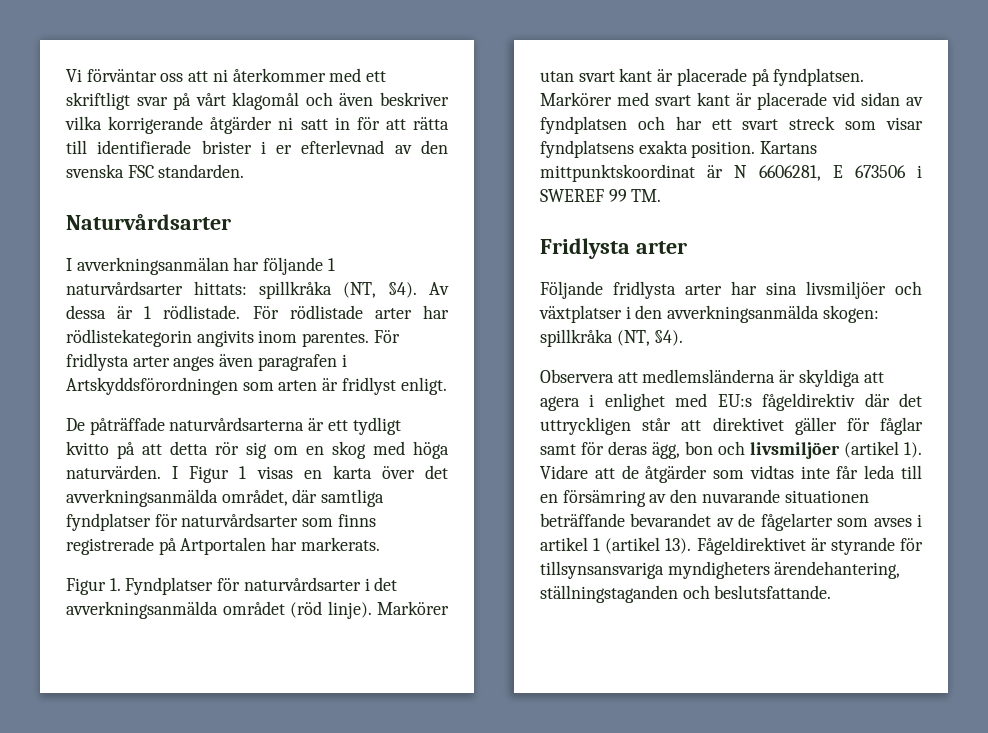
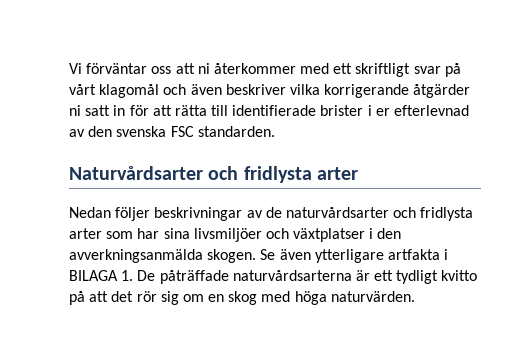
- Naturvårdsarter
- I avverkningsanmälan har följande 1 naturvårdsarter hittats: spillkråka (NT, §4). Av dessa är 1 rödlistade. För rödlistade arter har rödlistekategorin angivits inom parentes. För fridlysta arter anges även paragrafen i Artskyddsförordningen som arten är fridlyst enligt.
- De påträffade naturvårdsarterna är ett tydligt kvitto på att detta rör sig om en skog med höga naturvärden. I Figur 1 visas en karta över det avverkningsanmälda området, där samtliga fyndplatser för naturvårdsarter som finns registrerade på Artportalen har markerats.
- Figur 1. Fyndplatser för naturvårdsarter i det avverkningsanmälda området (röd linje). Markörer utan svart kant är placerade på fyndplatsen. Markörer med svart kant är placerade vid sidan av fyndplatsen och har ett svart streck som visar fyndplatsens exakta position. Kartans mittpunktskoordinat är N 6606281, E 673506 i SWEREF 99 TM.
- Fridlysta arter
- Följande fridlysta arter har sina livsmiljöer och växtplatser i den avverkningsanmälda skogen: spillkråka (NT, §4).
- Observera att medlemsländerna är skyldiga att agera i enlighet med EU:s fågeldirektiv där det uttryckligen står att direktivet gäller för fåglar samt för deras ägg, bon och livsmiljöer (artikel 1). Vidare att de åtgärder som vidtas inte får leda till en försämring av den nuvarande situationen beträffande bevarandet av de fågelarter som avses i artikel 1 (artikel 13). Fågeldirektivet är styrande för tillsynsansvariga myndigheters ärendehantering, ställningstaganden och beslutsfattande.
+ Naturvårdsarter och fridlysta arter
+ Nedan följer beskrivningar av de naturvårdsarter och fridlysta arter som har sina livsmiljöer och växtplatser i den avverkningsanmälda skogen. Se även ytterligare artfakta i BILAGA 1. De påträffade naturvårdsarterna är ett tydligt kvitto på att det rör sig om en skog med höga naturvärden.

